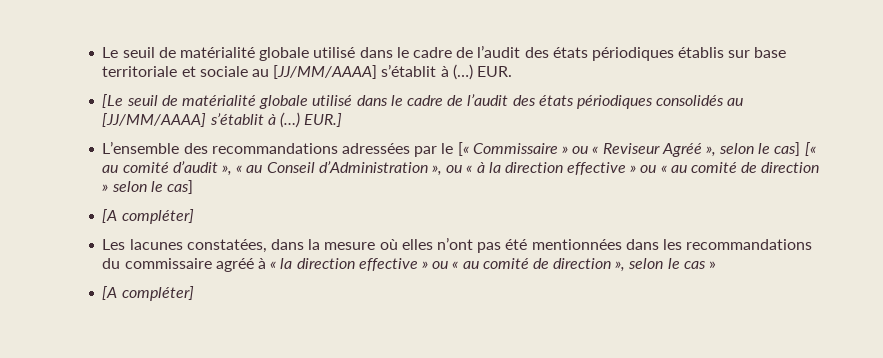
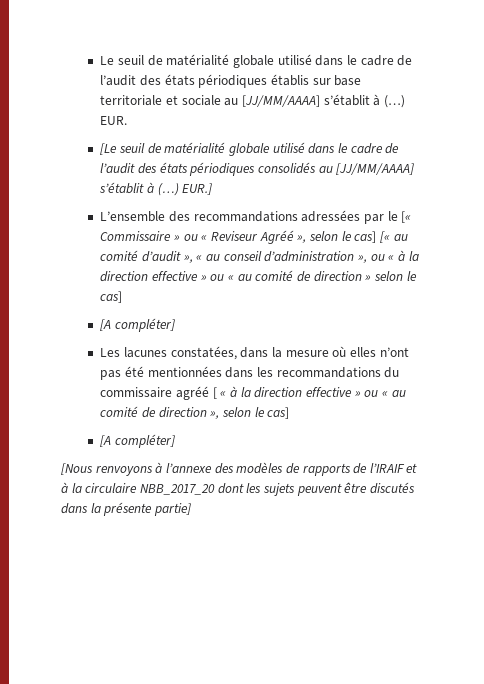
- L’ensemble des recommandations adressées par le [« Commissaire » ou « Reviseur Agréé », selon le cas] [« au comité d’audit », « au Conseil d’Administration », ou « à la direction effective » ou « au comité de direction » selon le cas]
+ L’ensemble des recommandations adressées par le [« Commissaire » ou « Reviseur Agréé », selon le cas] [« au comité d’audit », « au conseil d’administration », ou « à la direction effective » ou « au comité de direction » selon le cas]
- Les lacunes constatées, dans la mesure où elles n’ont pas été mentionnées dans les recommandations du commissaire agréé à « la direction effective » ou « au comité de direction », selon le cas »
+ Les lacunes constatées, dans la mesure où elles n’ont pas été mentionnées dans les recommandations du commissaire agréé [ « à la direction effective » ou « au comité de direction », selon le cas]
  [A compléter]
+ [Nous renvoyons à l’annexe des modèles de rapports de l’IRAIF et à la circulaire NBB_2017_20 dont les sujets peuvent être discutés dans la présente partie]

